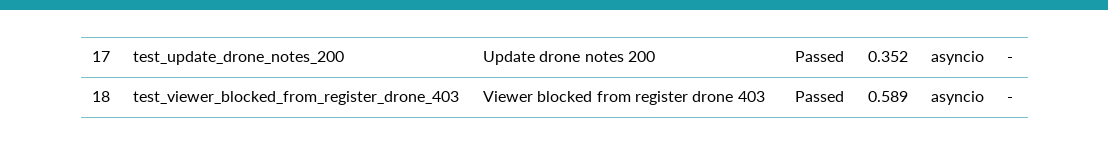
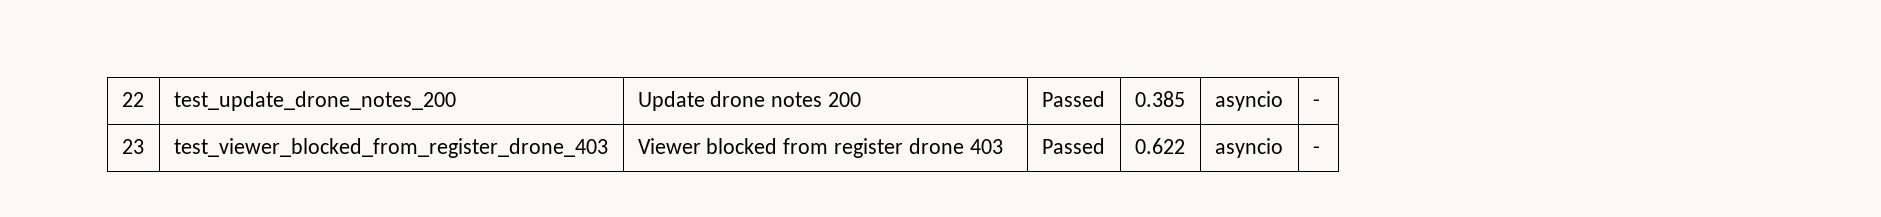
- 17 | test_update_drone_notes_200 | Update drone notes 200 | Passed | 0.352 | asyncio | -
+ 22 | test_update_drone_notes_200 | Update drone notes 200 | Passed | 0.385 | asyncio | -
- 18 | test_viewer_blocked_from_register_drone_403 | Viewer blocked from register drone 403 | Passed | 0.589 | asyncio | -
+ 23 | test_viewer_blocked_from_register_drone_403 | Viewer blocked from register drone 403 | Passed | 0.622 | asyncio | -

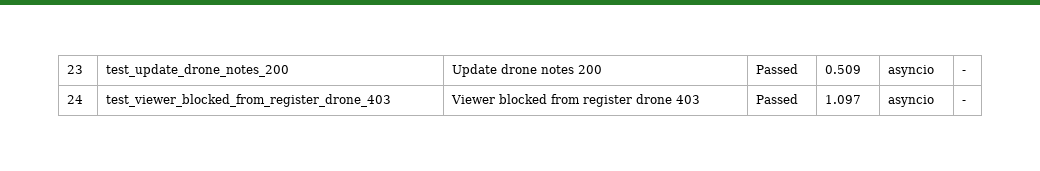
- 22 | test_update_drone_notes_200 | Update drone notes 200 | Passed | 0.385 | asyncio | -
+ 23 | test_update_drone_notes_200 | Update drone notes 200 | Passed | 0.509 | asyncio | -
- 23 | test_viewer_blocked_from_register_drone_403 | Viewer blocked from register drone 403 | Passed | 0.622 | asyncio | -
+ 24 | test_viewer_blocked_from_register_drone_403 | Viewer blocked from register drone 403 | Passed | 1.097 | asyncio | -

